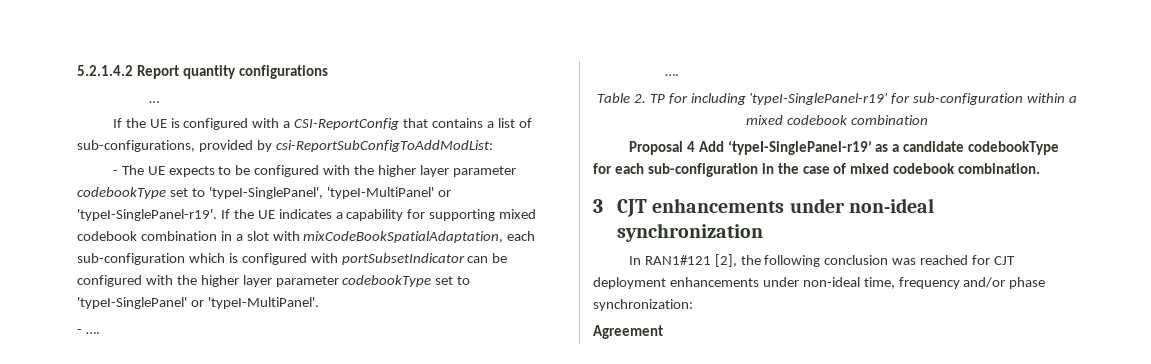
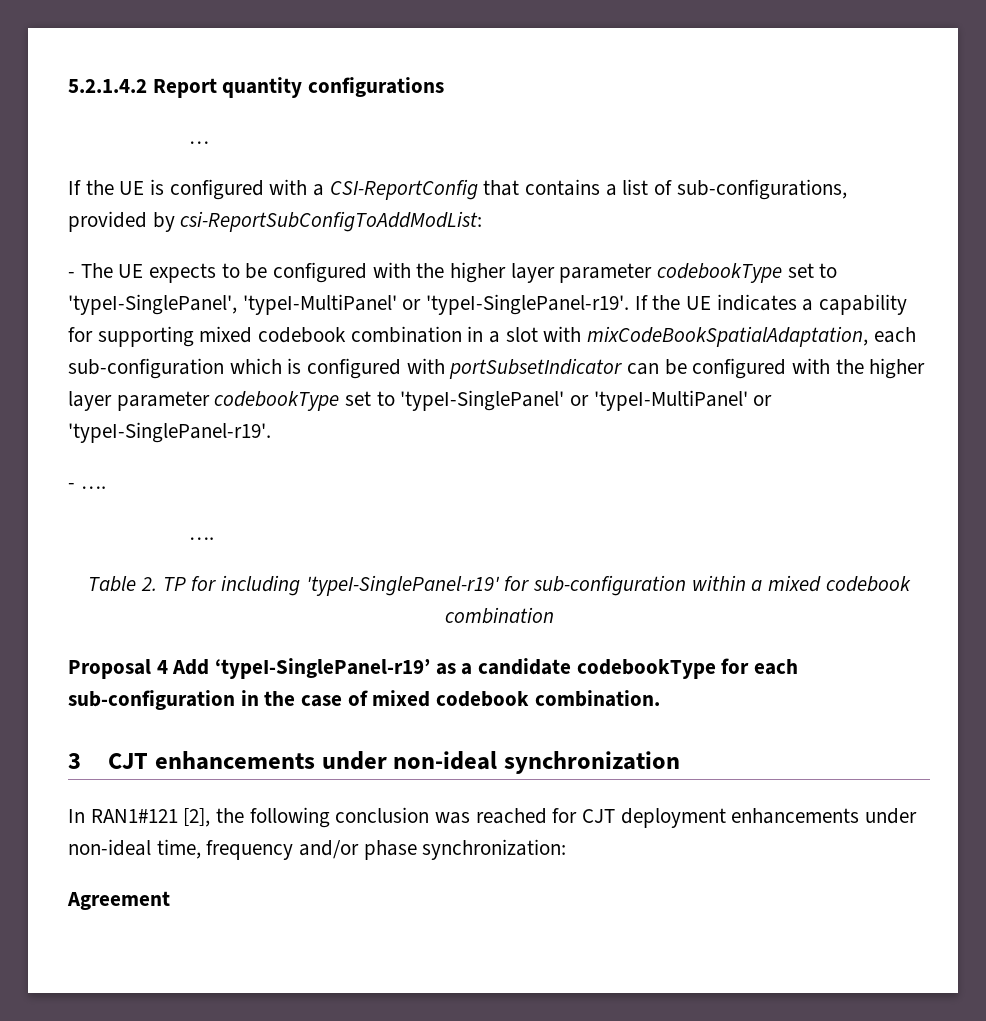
- If the UE indicates a capability for supporting mixed codebook combination in a slot with mixCodeBookSpatialAdaptation, each sub-configuration which is configured with portSubsetIndicator can be configured with the higher layer parameter codebookType set to 'typeI-SinglePanel' or 'typeI-MultiPanel'.
+ If the UE indicates a capability for supporting mixed codebook combination in a slot with mixCodeBookSpatialAdaptation, each sub-configuration which is configured with portSubsetIndicator can be configured with the higher layer parameter codebookType set to 'typeI-SinglePanel' or 'typeI-MultiPanel' or 'typeI-SinglePanel-r19'.

